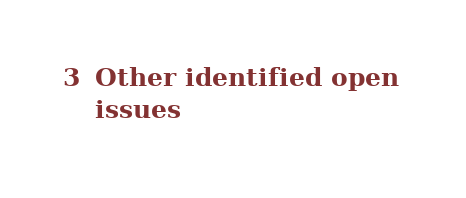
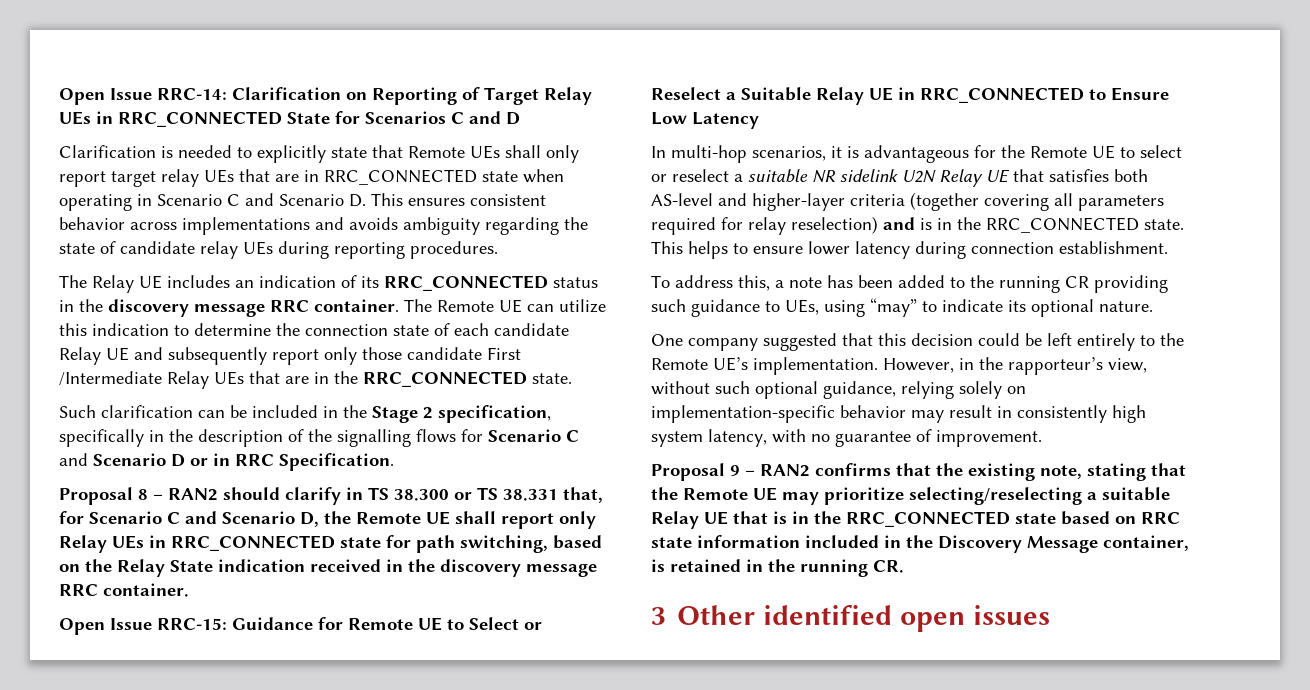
+ Open Issue RRC-14: Clarification on Reporting of Target Relay UEs in RRC_CONNECTED State for Scenarios C and D
+ Clarification is needed to explicitly state that Remote UEs shall only report target relay UEs that are in RRC_CONNECTED state when operating in Scenario C and Scenario D. This ensures consistent behavior across implementations and avoids ambiguity regarding the state of candidate relay UEs during reporting procedures.
+ The Relay UE includes an indication of its RRC_CONNECTED status in the discovery message RRC container. The Remote UE can utilize this indication to determine the connection state of each candidate Relay UE and subsequently report only those candidate First /Intermediate Relay UEs that are in the RRC_CONNECTED state.
+ Such clarification can be included in the Stage 2 specification, specifically in the description of the signalling flows for Scenario C and Scenario D or in RRC Specification.
+ Proposal 8 – RAN2 should clarify in TS 38.300 or TS 38.331 that, for Scenario C and Scenario D, the Remote UE shall report only Relay UEs in RRC_CONNECTED state for path switching, based on the Relay State indication received in the discovery message RRC container.
+ Open Issue RRC-15: Guidance for Remote UE to Select or Reselect a Suitable Relay UE in RRC_CONNECTED to Ensure Low Latency
+ In multi-hop scenarios, it is advantageous for the Remote UE to select or reselect a suitable NR sidelink U2N Relay UE that satisfies both AS-level and higher-layer criteria (together covering all parameters required for relay reselection) and is in the RRC_CONNECTED state. This helps to ensure lower latency during connection establishment.
+ To address this, a note has been added to the running CR providing such guidance to UEs, using “may” to indicate its optional nature.
+ One company suggested that this decision could be left entirely to the Remote UE’s implementation. However, in the rapporteur’s view, without such optional guidance, relying solely on implementation-specific behavior may result in consistently high system latency, with no guarantee of improvement.
+ Proposal 9 – RAN2 confirms that the existing note, stating that the Remote UE may prioritize selecting/reselecting a suitable Relay UE that is in the RRC_CONNECTED state based on RRC state information included in the Discovery Message container, is retained in the running CR.

